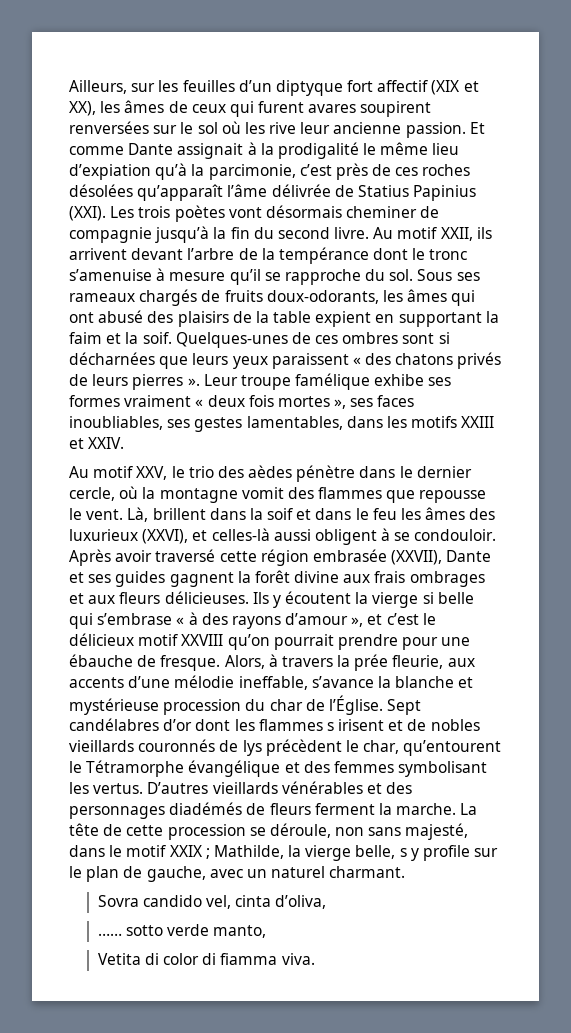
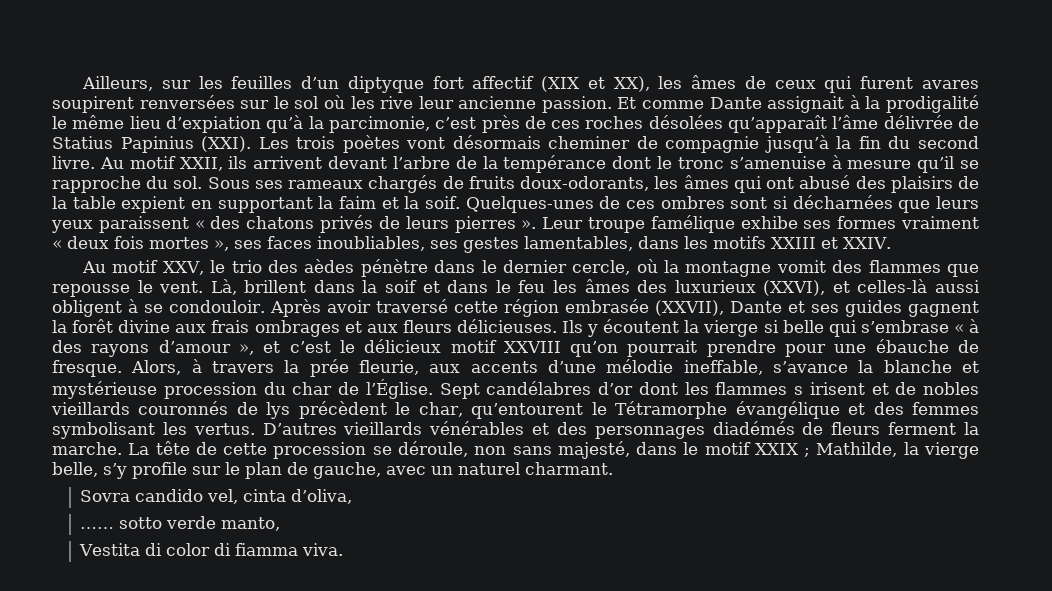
- La tête de cette procession se déroule, non sans majesté, dans le motif XXIX ; Mathilde, la vierge belle, s y profile sur le plan de gauche, avec un naturel charmant.
+ La tête de cette procession se déroule, non sans majesté, dans le motif XXIX ; Mathilde, la vierge belle, s’y profile sur le plan de gauche, avec un naturel charmant.
- Vetita di color di fiamma viva.
+ Vestita di color di fiamma viva.

